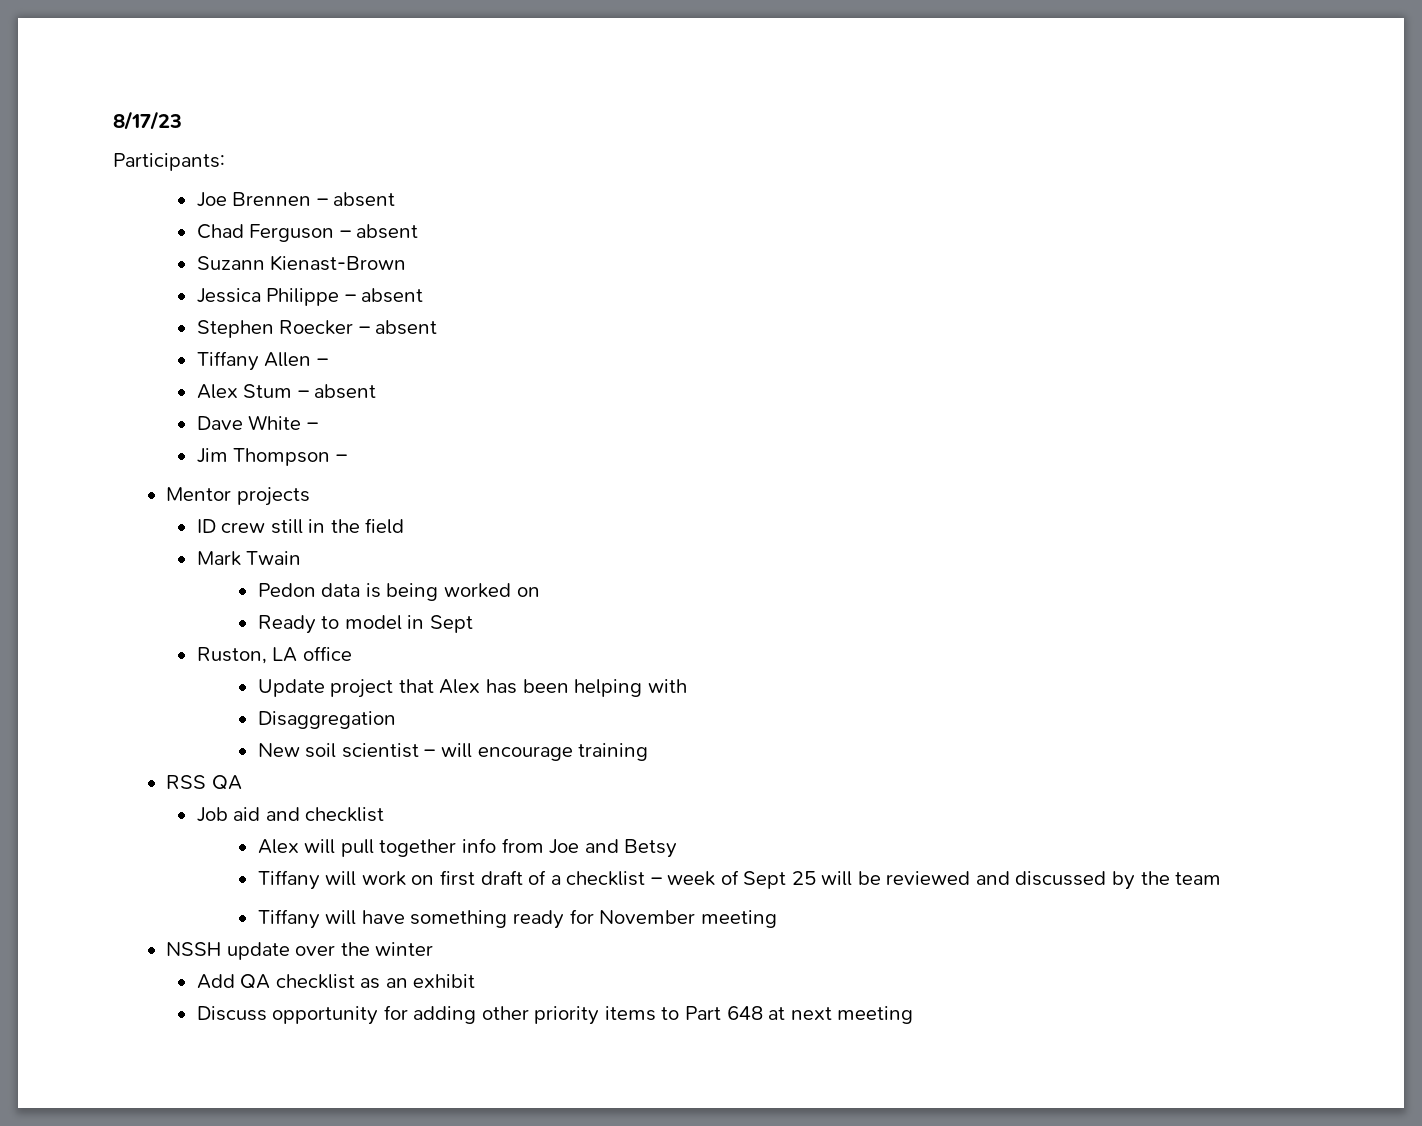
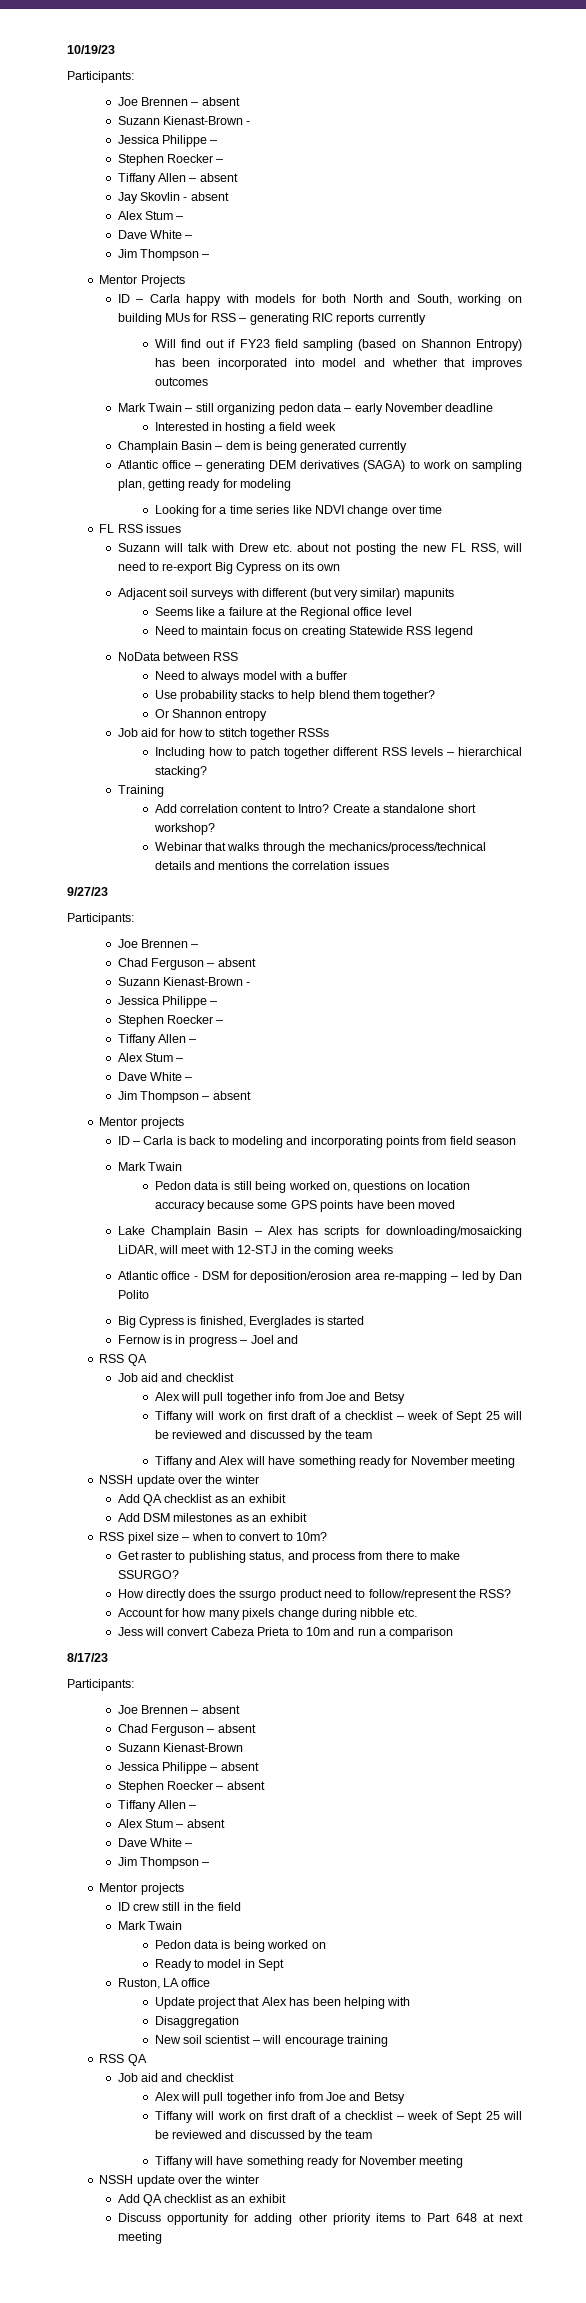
+ 10/19/23
+ Participants:
+ Joe Brennen – absent
+ Suzann Kienast-Brown -
+ Jessica Philippe –
+ Stephen Roecker –
+ Tiffany Allen – absent
+ Jay Skovlin - absent
+ Alex Stum –
+ Dave White –
+ Jim Thompson –
+ Mentor Projects
+ ID – Carla happy with models for both North and South, working on building MUs for RSS – generating RIC reports currently
+ Will find out if FY23 field sampling (based on Shannon Entropy) has been incorporated into model and whether that improves outcomes
+ Mark Twain – still organizing pedon data – early November deadline
+ Interested in hosting a field week
+ Champlain Basin – dem is being generated currently
+ Atlantic office – generating DEM derivatives (SAGA) to work on sampling plan, getting ready for modeling
+ Looking for a time series like NDVI change over time
+ FL RSS issues
+ Suzann will talk with Drew etc. about not posting the new FL RSS, will need to re-export Big Cypress on its own
+ Adjacent soil surveys with different (but very similar) mapunits
+ Seems like a failure at the Regional office level
+ Need to maintain focus on creating Statewide RSS legend
+ NoData between RSS
+ Need to always model with a buffer
+ Use probability stacks to help blend them together?
+ Or Shannon entropy
+ Job aid for how to stitch together RSSs
+ Including how to patch together different RSS levels – hierarchical stacking?
+ Training
+ Add correlation content to Intro? Create a standalone short workshop?
+ Webinar that walks through the mechanics/process/technical details and mentions the correlation issues
+ 9/27/23
+ Participants:
+ Joe Brennen –
+ Chad Ferguson – absent
+ Suzann Kienast-Brown -
+ Jessica Philippe –
+ Stephen Roecker –
+ Tiffany Allen –
+ Alex Stum –
+ Dave White –
+ Jim Thompson – absent
+ Mentor projects
+ ID – Carla is back to modeling and incorporating points from field season
+ Mark Twain
+ Pedon data is still being worked on, questions on location accuracy because some GPS points have been moved
+ Lake Champlain Basin – Alex has scripts for downloading/mosaicking LiDAR, will meet with 12-STJ in the coming weeks
+ Atlantic office - DSM for deposition/erosion area re-mapping – led by Dan Polito
+ Big Cypress is finished, Everglades is started
+ Fernow is in progress – Joel and
+ RSS QA
+ Job aid and checklist
+ Alex will pull together info from Joe and Betsy
+ Tiffany will work on first draft of a checklist – week of Sept 25 will be reviewed and discussed by the team
+ Tiffany and Alex will have something ready for November meeting
+ NSSH update over the winter
+ Add QA checklist as an exhibit
+ Add DSM milestones as an exhibit
+ RSS pixel size – when to convert to 10m?
+ Get raster to publishing status, and process from there to make SSURGO?
+ How directly does the ssurgo product need to follow/represent the RSS?
+ Account for how many pixels change during nibble etc.
+ Jess will convert Cabeza Prieta to 10m and run a comparison

